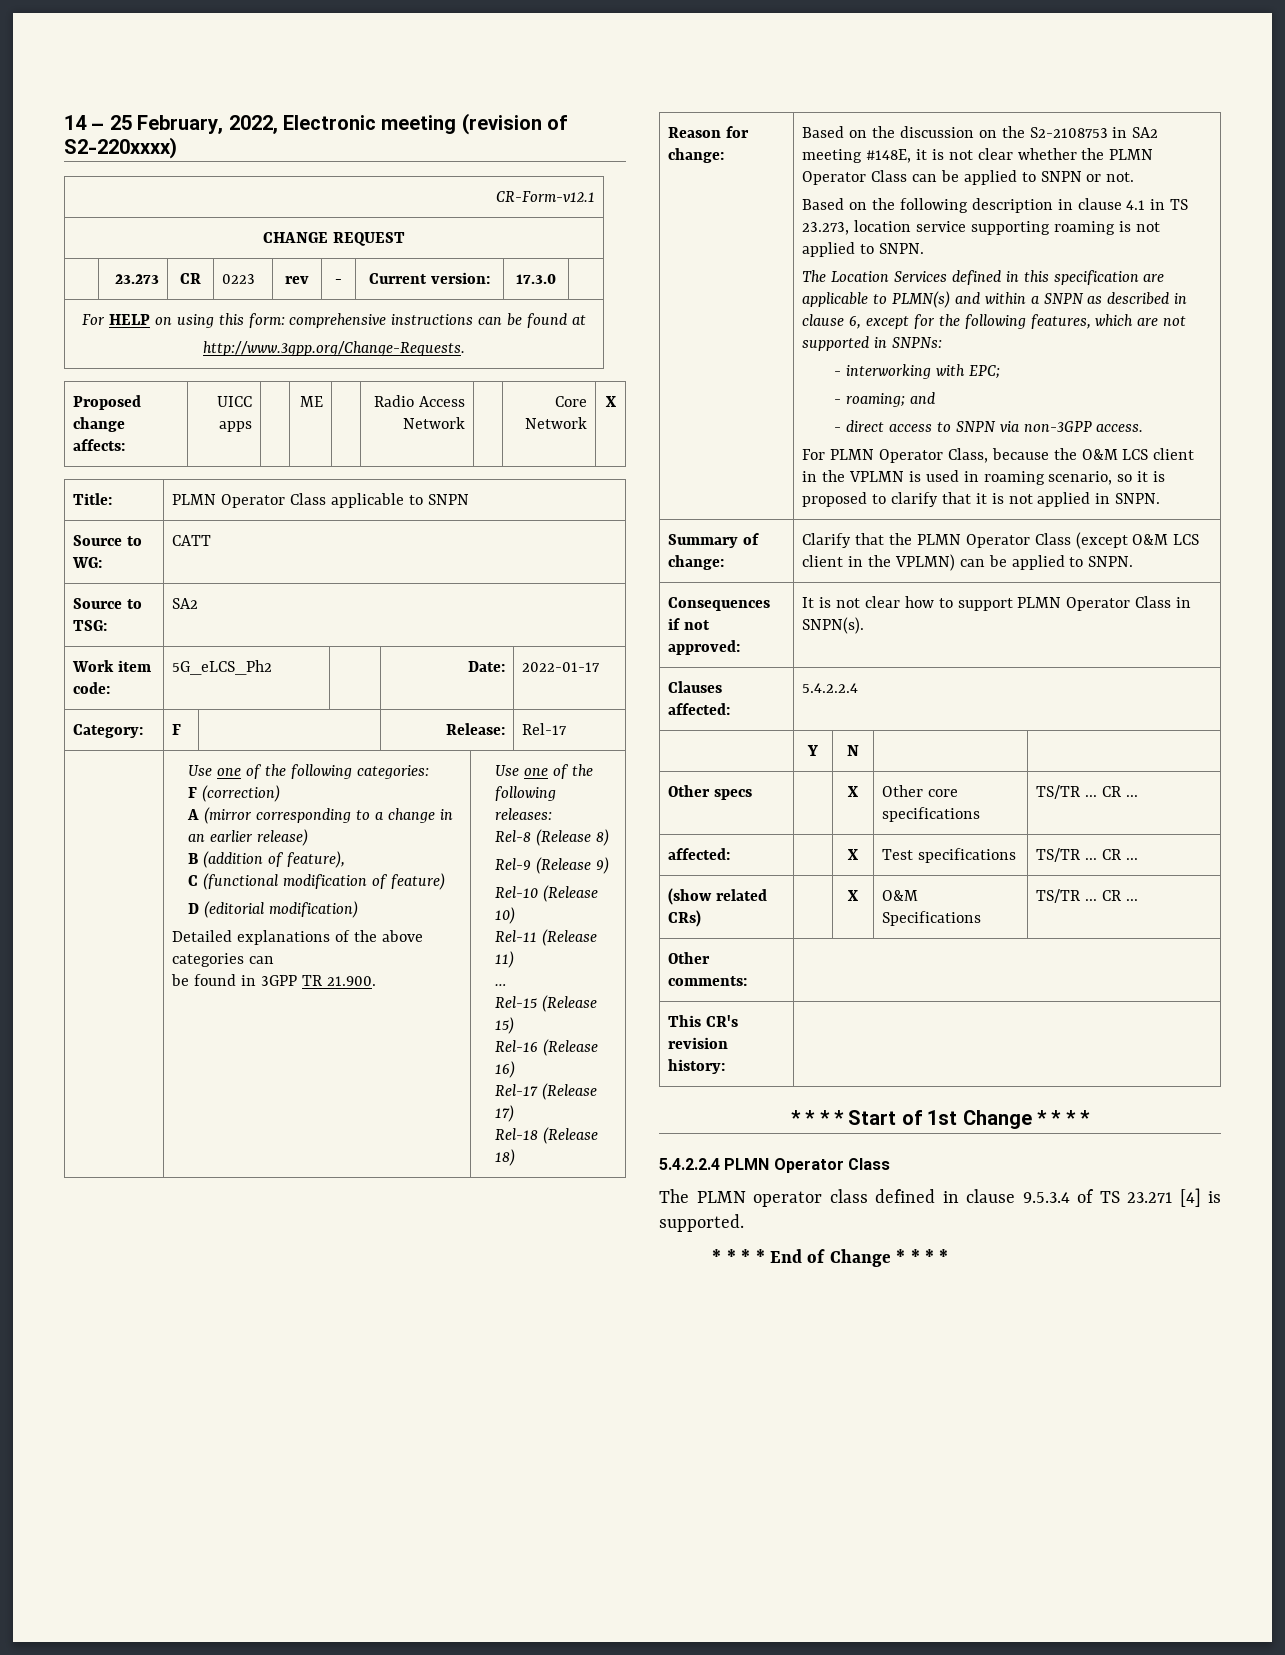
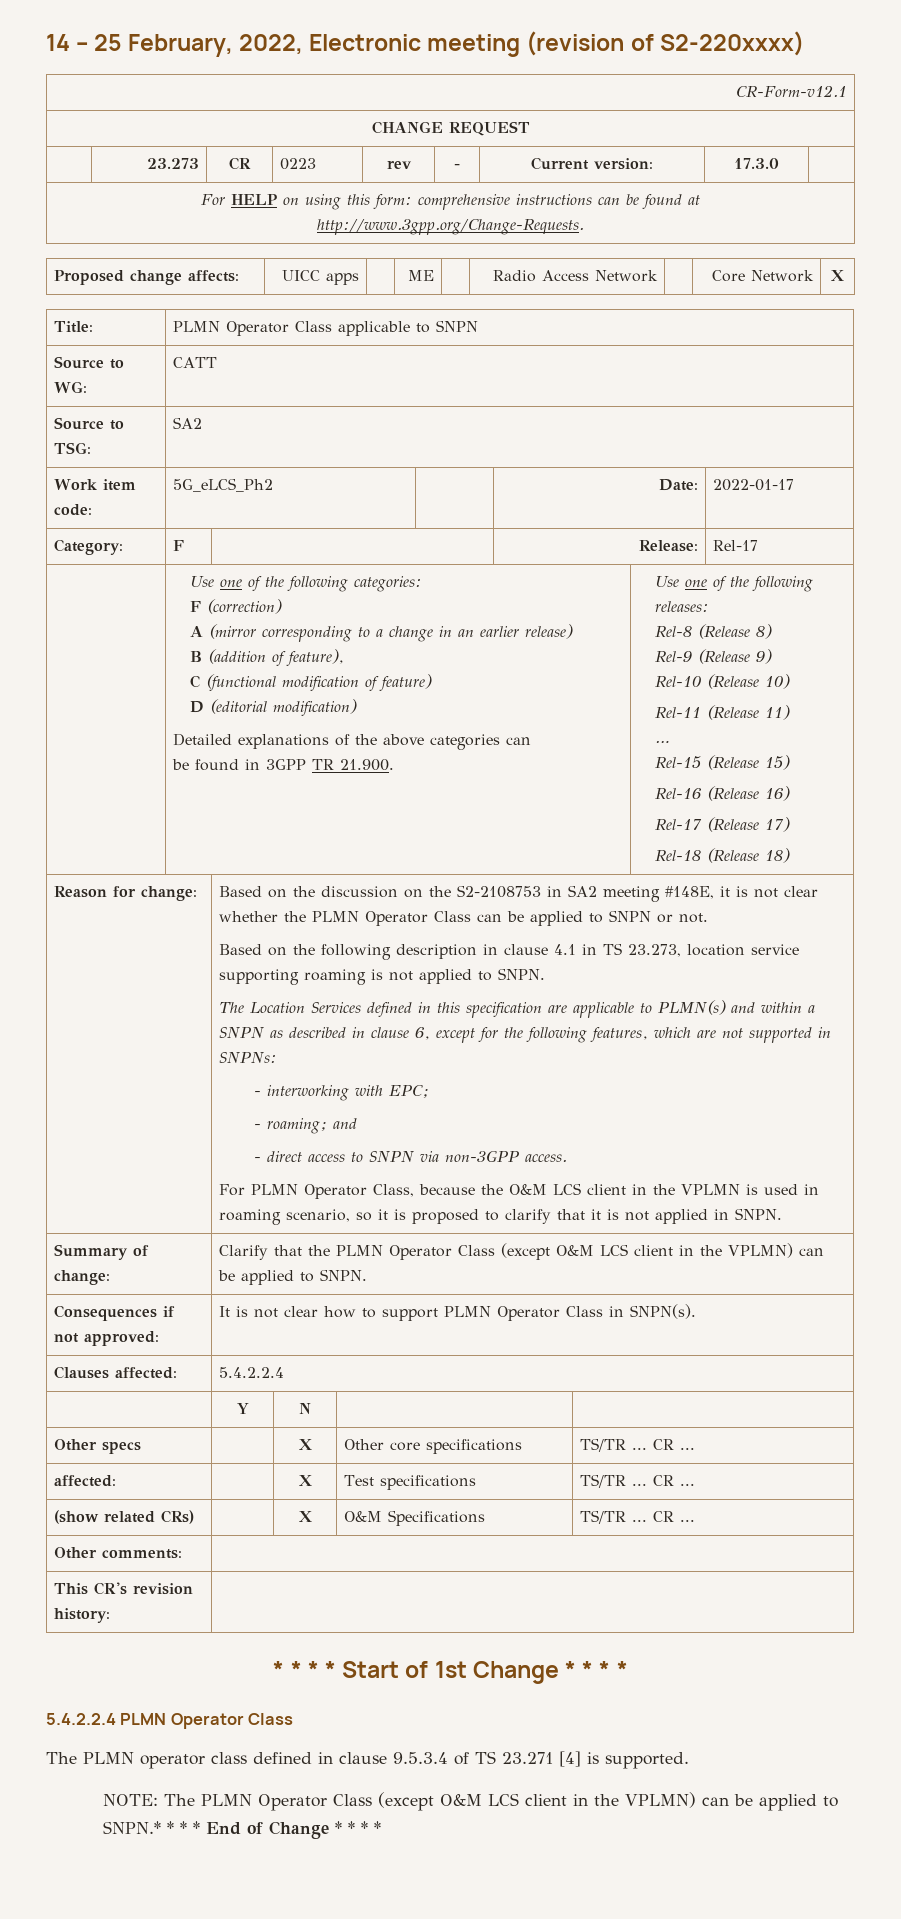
- * * * * End of Change * * * *
+ NOTE: The PLMN Operator Class (except O&M LCS client in the VPLMN) can be applied to SNPN.* * * * End of Change * * * *

